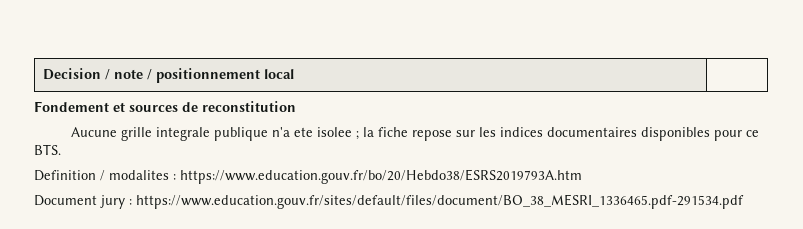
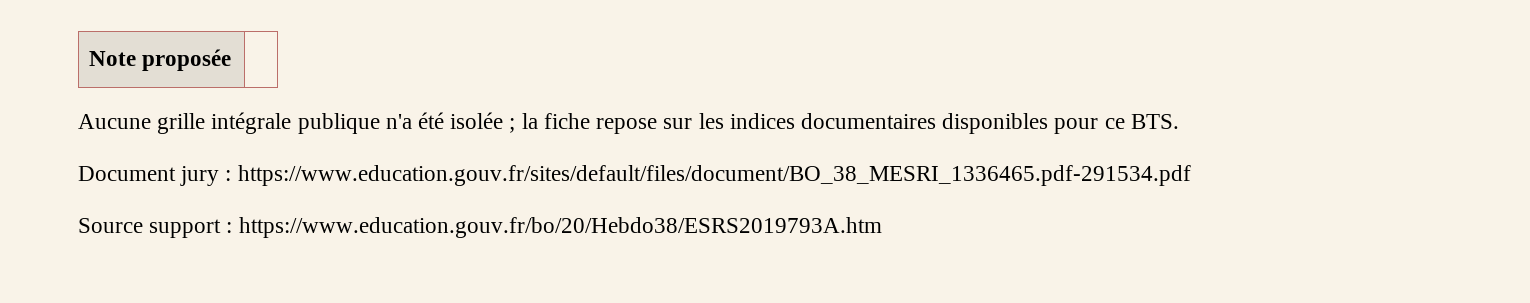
- Decision / note / positionnement local |
- Fondement et sources de reconstitution
+ Note proposée |
- Aucune grille integrale publique n'a ete isolee ; la fiche repose sur les indices documentaires disponibles pour ce BTS.
+ Aucune grille intégrale publique n'a été isolée ; la fiche repose sur les indices documentaires disponibles pour ce BTS.
- Definition / modalites : https://www.education.gouv.fr/bo/20/Hebdo38/ESRS2019793A.htm
+ Source support : https://www.education.gouv.fr/bo/20/Hebdo38/ESRS2019793A.htm

